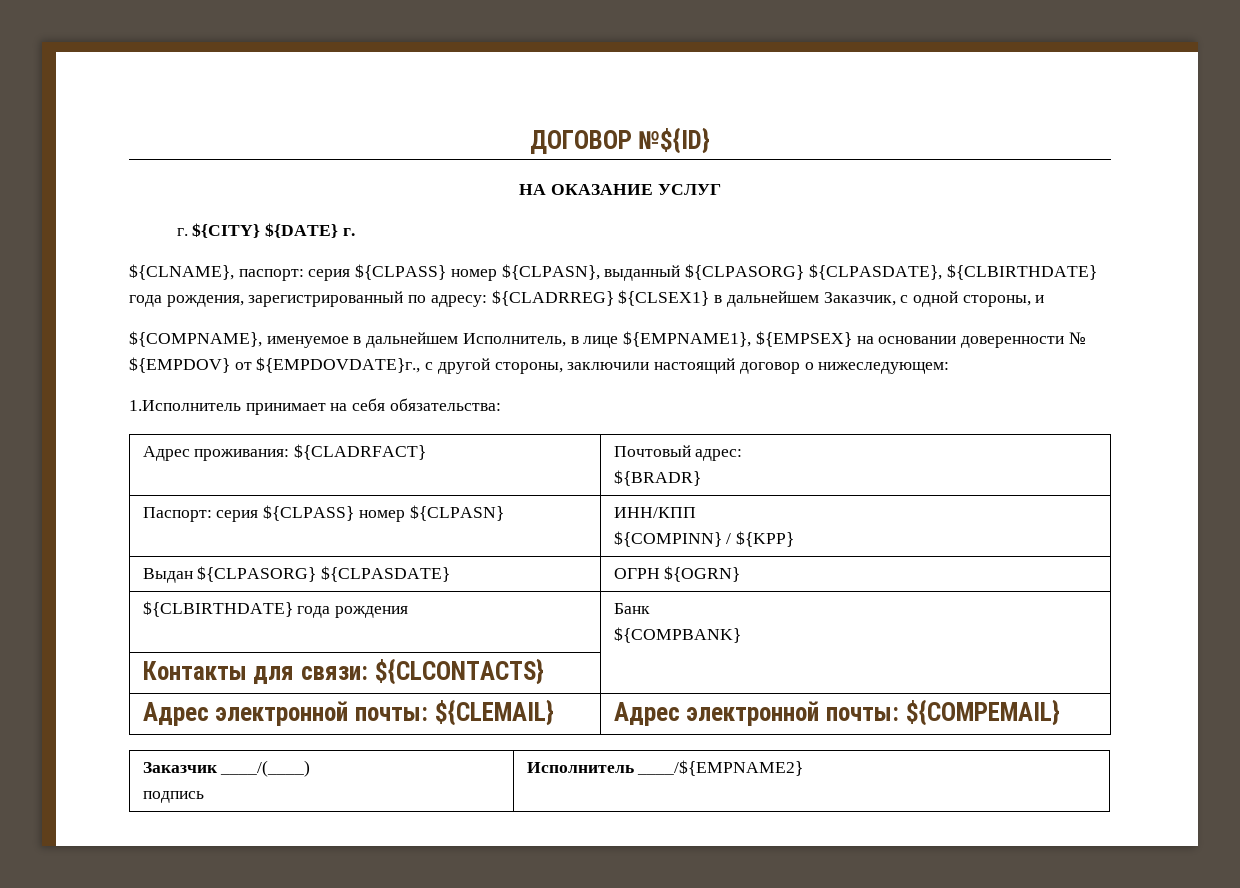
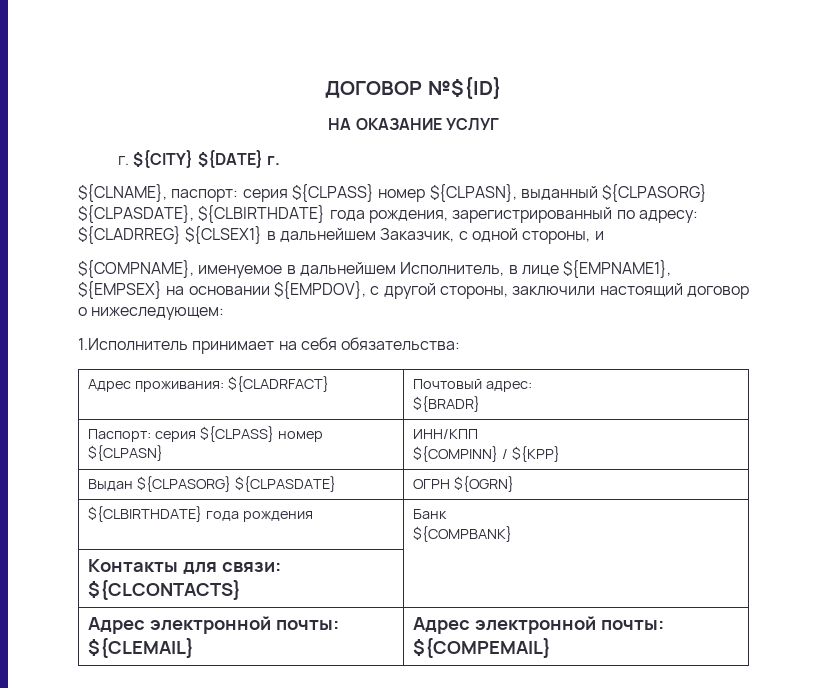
- ${COMPNAME}, именуемое в дальнейшем Исполнитель, в лице ${EMPNAME1}, ${EMPSEX} на основании доверенности № ${EMPDOV} от ${EMPDOVDATE}г., с другой стороны, заключили настоящий договор о нижеследующем:
+ ${COMPNAME}, именуемое в дальнейшем Исполнитель, в лице ${EMPNAME1}, ${EMPSEX} на основании ${EMPDOV}, с другой стороны, заключили настоящий договор о нижеследующем:
- Заказчик ____/(____)
- подпись | Исполнитель ____/${EMPNAME2}

